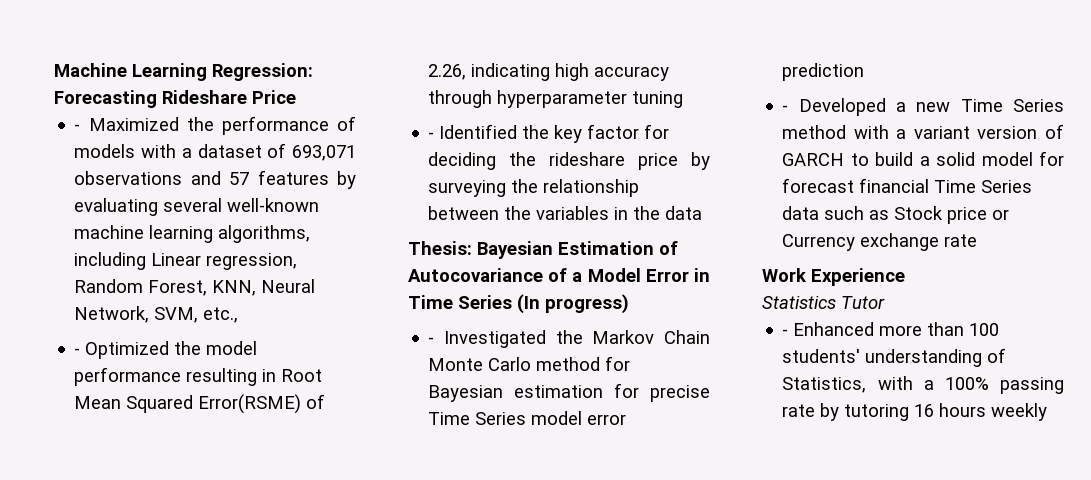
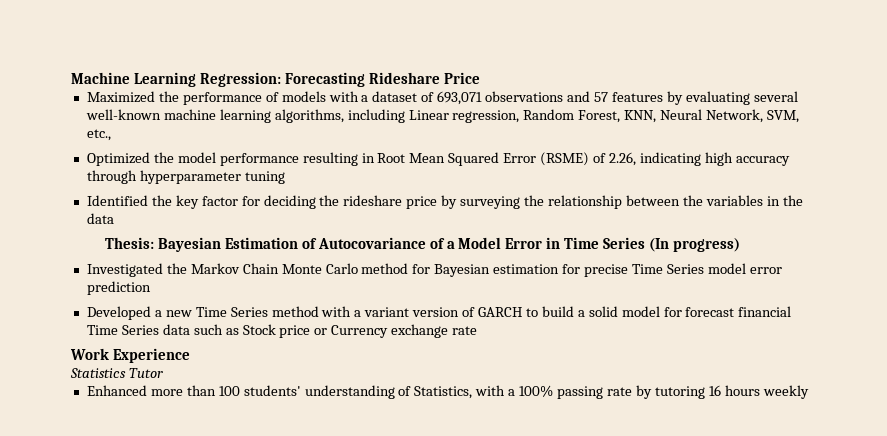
- - Maximized the performance of models with a dataset of 693,071 observations and 57 features by evaluating several well-known machine learning algorithms, including Linear regression, Random Forest, KNN, Neural Network, SVM, etc.,
+ Maximized the performance of models with a dataset of 693,071 observations and 57 features by evaluating several well-known machine learning algorithms, including Linear regression, Random Forest, KNN, Neural Network, SVM, etc.,
- - Optimized the model performance resulting in Root Mean Squared Error(RSME) of 2.26, indicating high accuracy through hyperparameter tuning
+ Optimized the model performance resulting in Root Mean Squared Error (RSME) of 2.26, indicating high accuracy through hyperparameter tuning
- - Identified the key factor for deciding the rideshare price by surveying the relationship between the variables in the data
+ Identified the key factor for deciding the rideshare price by surveying the relationship between the variables in the data
- - Investigated the Markov Chain Monte Carlo method for Bayesian estimation for precise Time Series model error prediction
+ Investigated the Markov Chain Monte Carlo method for Bayesian estimation for precise Time Series model error prediction
- - Developed a new Time Series method with a variant version of GARCH to build a solid model for forecast financial Time Series data such as Stock price or Currency exchange rate
+ Developed a new Time Series method with a variant version of GARCH to build a solid model for forecast financial Time Series data such as Stock price or Currency exchange rate
- - Enhanced more than 100 students' understanding of Statistics, with a 100% passing rate by tutoring 16 hours weekly
+ Enhanced more than 100 students' understanding of Statistics, with a 100% passing rate by tutoring 16 hours weekly

